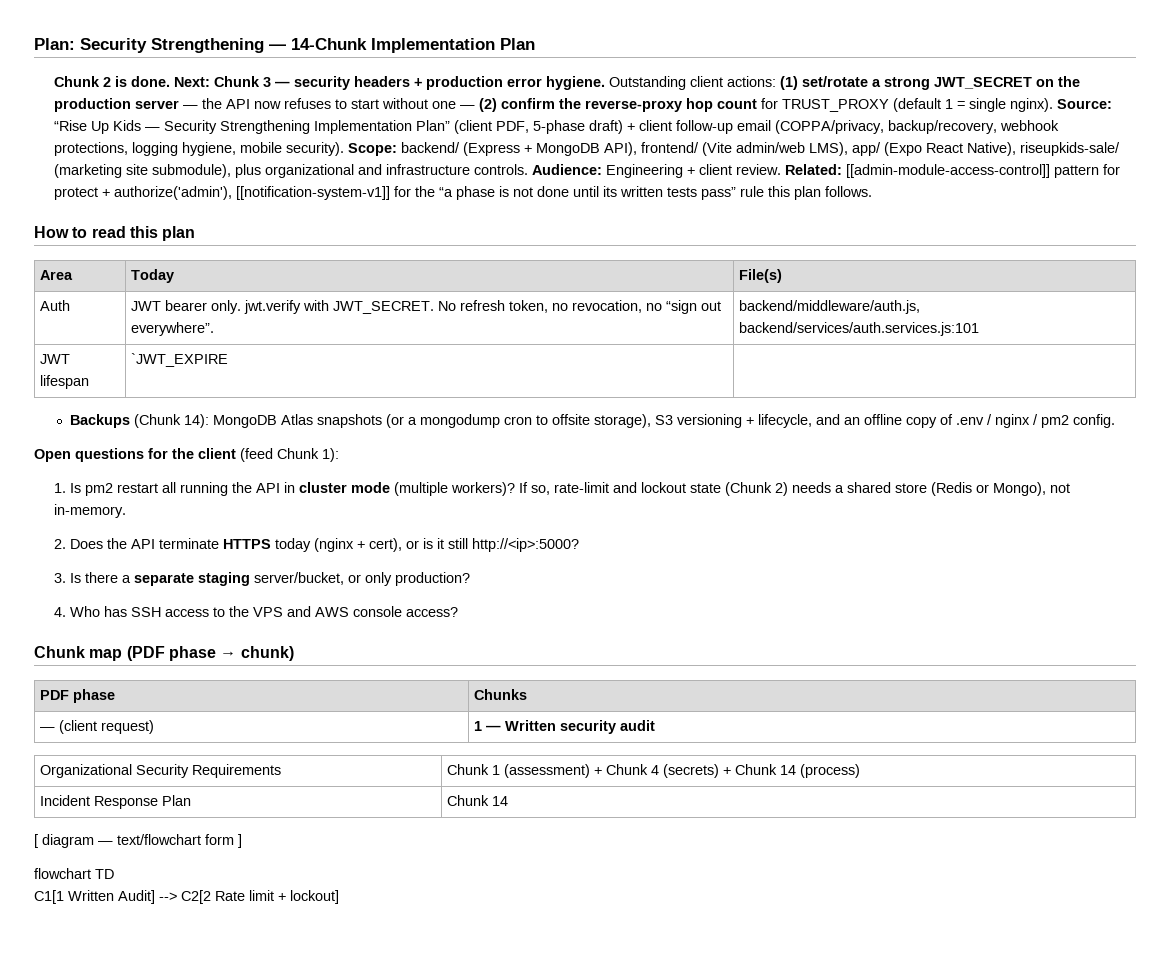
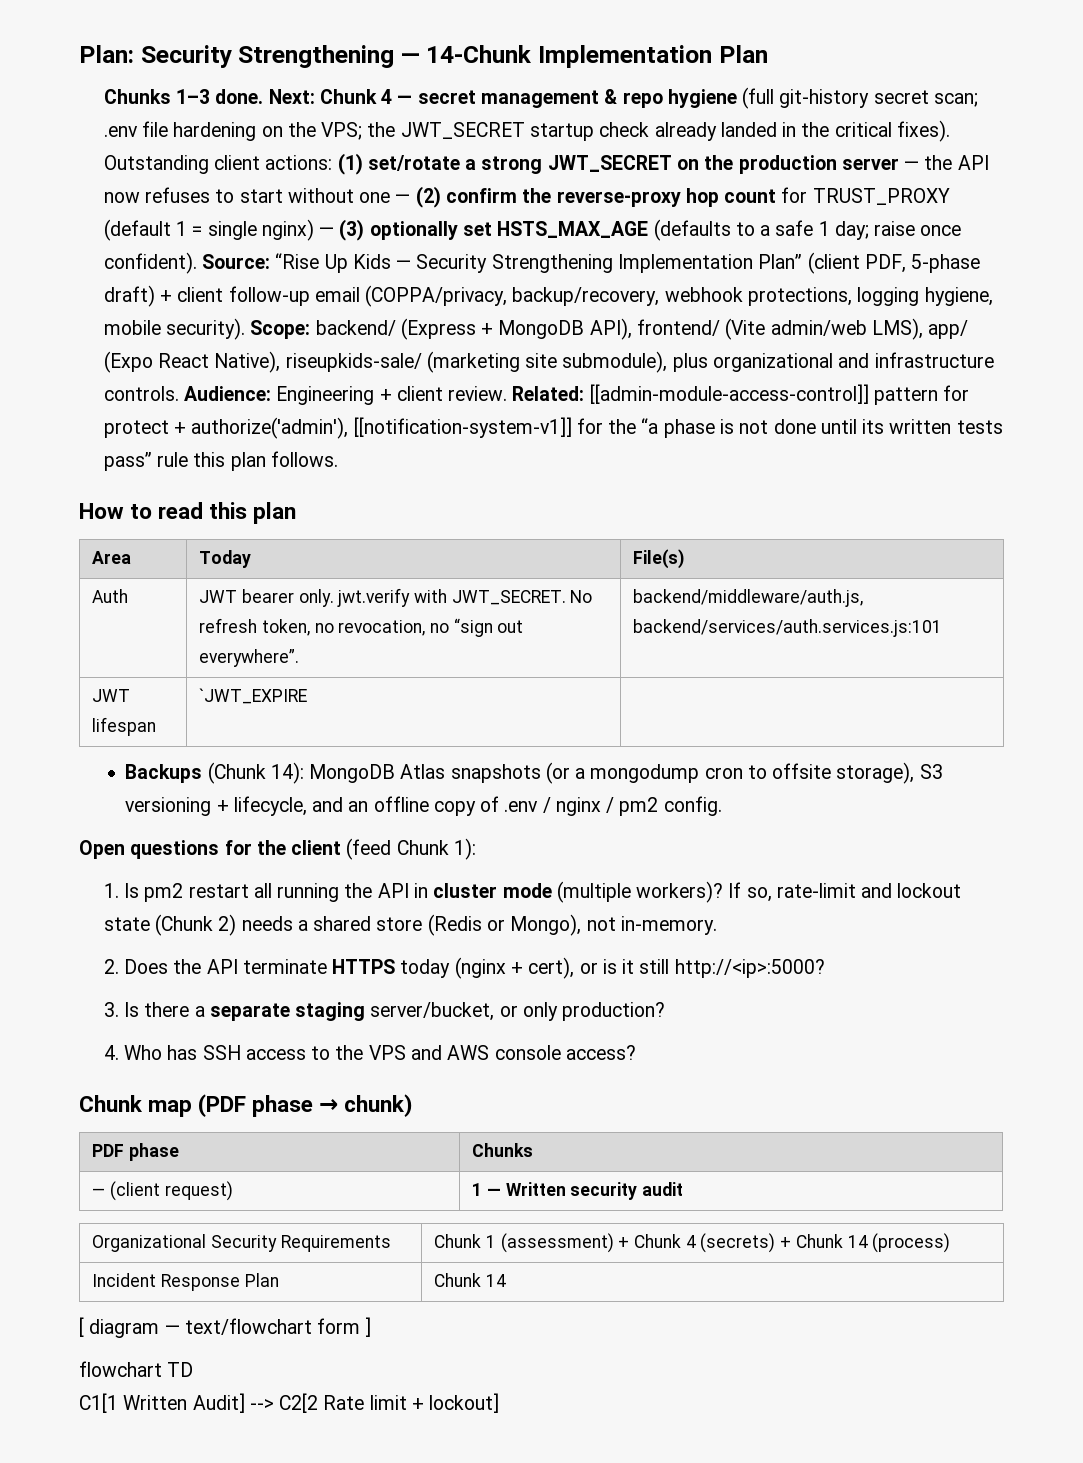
- Chunk 2 is done. Next: Chunk 3 — security headers + production error hygiene.
+ Chunks 1–3 done. Next: Chunk 4 — secret management & repo hygiene (full git-history secret scan; .env file hardening on the VPS; the JWT_SECRET startup check already landed in the critical fixes).
- Outstanding client actions: (1) set/rotate a strong JWT_SECRET on the production server — the API now refuses to start without one — (2) confirm the reverse-proxy hop count for TRUST_PROXY (default 1 = single nginx).
+ Outstanding client actions: (1) set/rotate a strong JWT_SECRET on the production server — the API now refuses to start without one — (2) confirm the reverse-proxy hop count for TRUST_PROXY (default 1 = single nginx) — (3) optionally set HSTS_MAX_AGE (defaults to a safe 1 day; raise once confident).

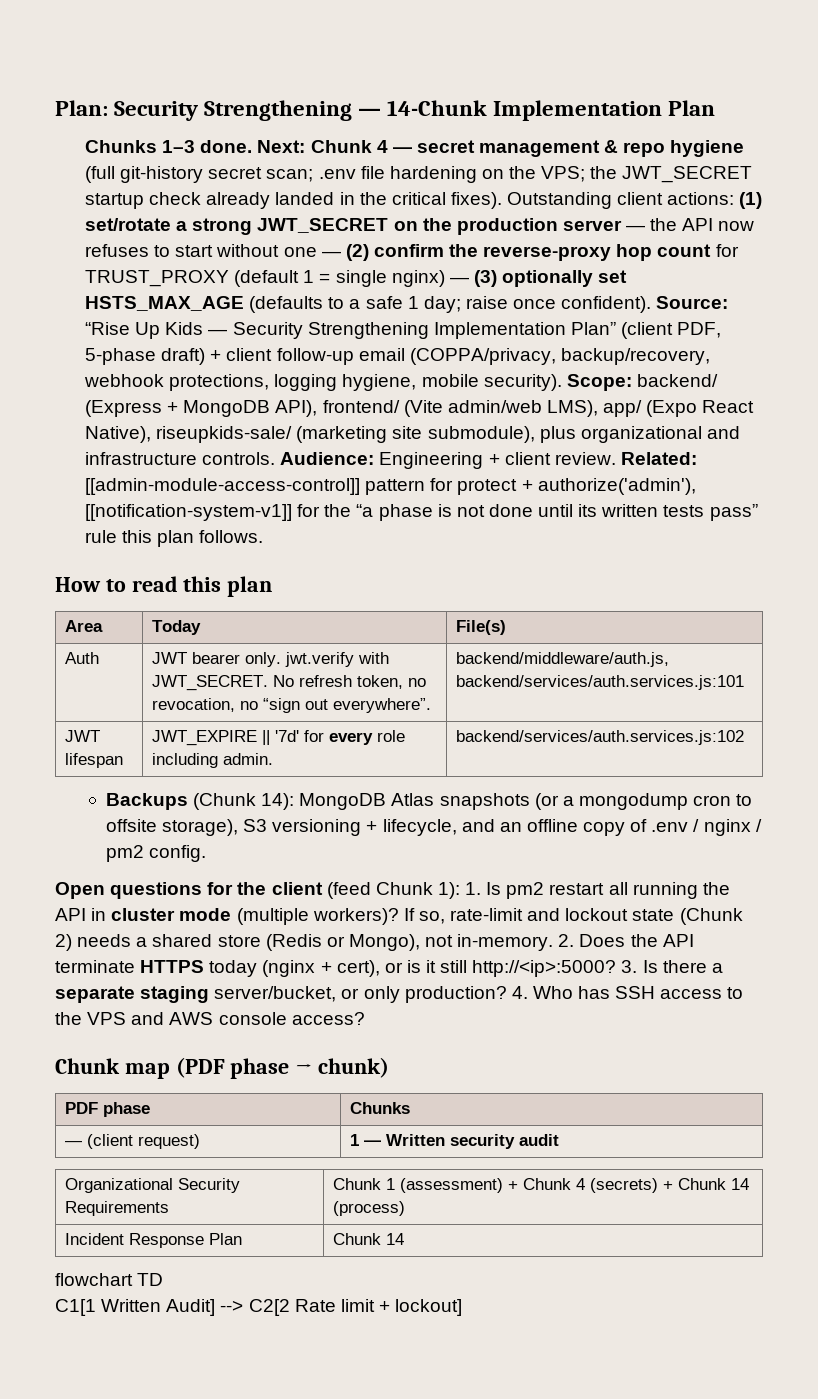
- JWT lifespan | `JWT_EXPIRE |
+ JWT lifespan | JWT_EXPIRE || '7d' for every role including admin. | backend/services/auth.services.js:102
- Open questions for the client (feed Chunk 1):
- 1. Is pm2 restart all running the API in cluster mode (multiple workers)?
+ Open questions for the client (feed Chunk 1): 1. Is pm2 restart all running the API in cluster mode (multiple workers)?
- If so, rate-limit and lockout state (Chunk 2) needs a shared store (Redis or Mongo), not in-memory.
- 2. Does the API terminate HTTPS today (nginx + cert), or is it still http://<ip>:5000?
- 3. Is there a separate staging server/bucket, or only production?
- 4. Who has SSH access to the VPS and AWS console access?
+ If so, rate-limit and lockout state (Chunk 2) needs a shared store (Redis or Mongo), not in-memory. 2. Does the API terminate HTTPS today (nginx + cert), or is it still http://<ip>:5000? 3. Is there a separate staging server/bucket, or only production? 4. Who has SSH access to the VPS and AWS console access?
- [ diagram — text/flowchart form ]

